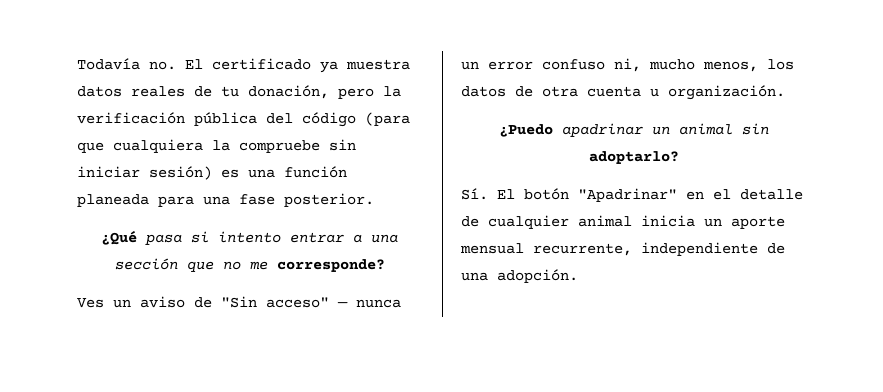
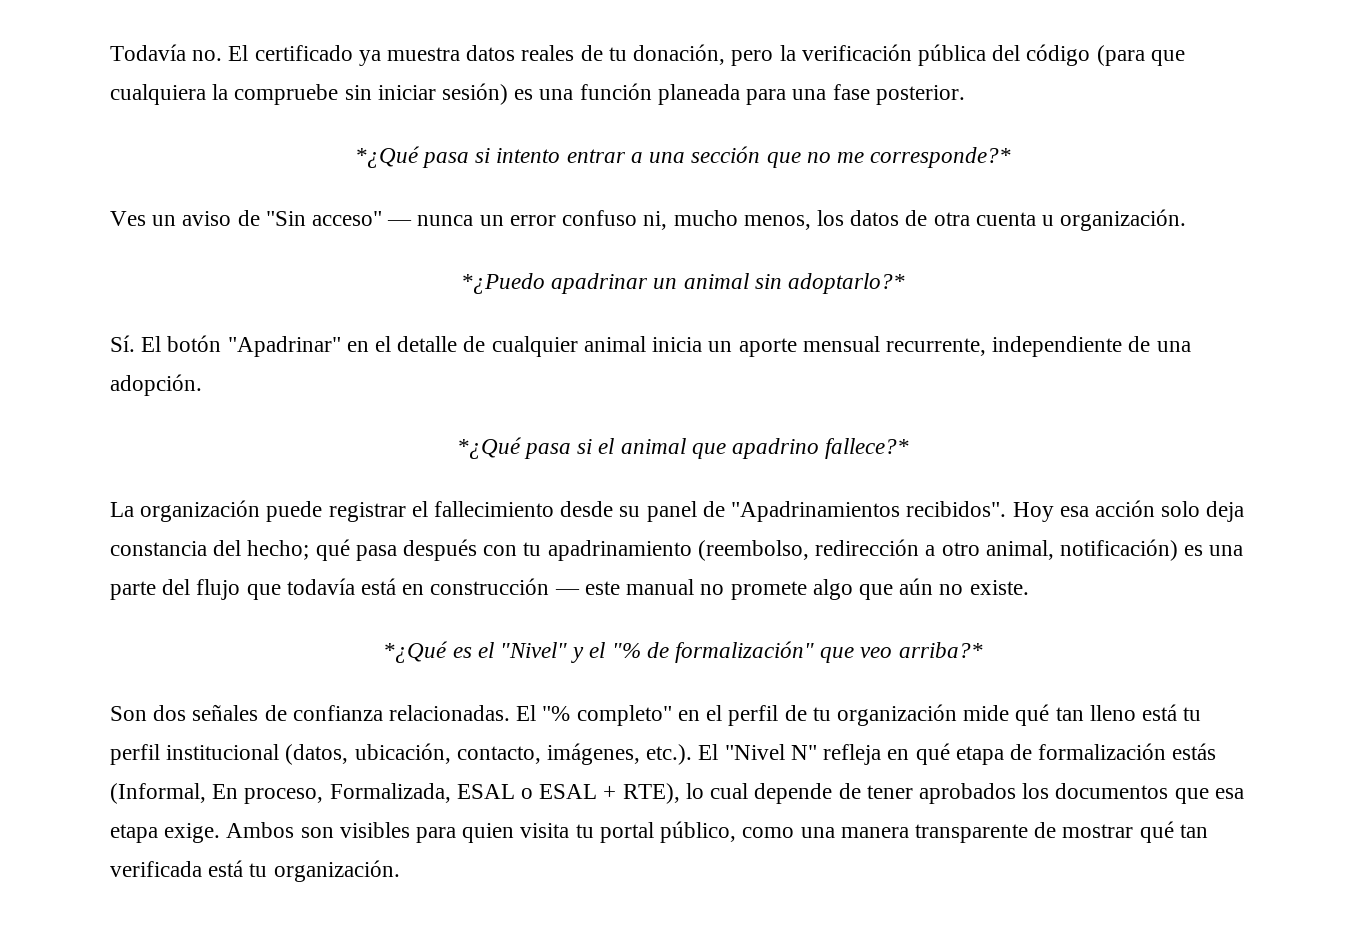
- ¿Qué pasa si intento entrar a una sección que no me corresponde?
+ *¿Qué pasa si intento entrar a una sección que no me corresponde?*
- ¿Puedo apadrinar un animal sin adoptarlo?
+ *¿Puedo apadrinar un animal sin adoptarlo?*
+ *¿Qué pasa si el animal que apadrino fallece?*
+ La organización puede registrar el fallecimiento desde su panel de "Apadrinamientos recibidos". Hoy esa acción solo deja constancia del hecho; qué pasa después con tu apadrinamiento (reembolso, redirección a otro animal, notificación) es una parte del flujo que todavía está en construcción — este manual no promete algo que aún no existe.
+ *¿Qué es el "Nivel" y el "% de formalización" que veo arriba?*
+ Son dos señales de confianza relacionadas. El "% completo" en el perfil de tu organización mide qué tan lleno está tu perfil institucional (datos, ubicación, contacto, imágenes, etc.). El "Nivel N" refleja en qué etapa de formalización estás (Informal, En proceso, Formalizada, ESAL o ESAL + RTE), lo cual depende de tener aprobados los documentos que esa etapa exige. Ambos son visibles para quien visita tu portal público, como una manera transparente de mostrar qué tan verificada está tu organización.

